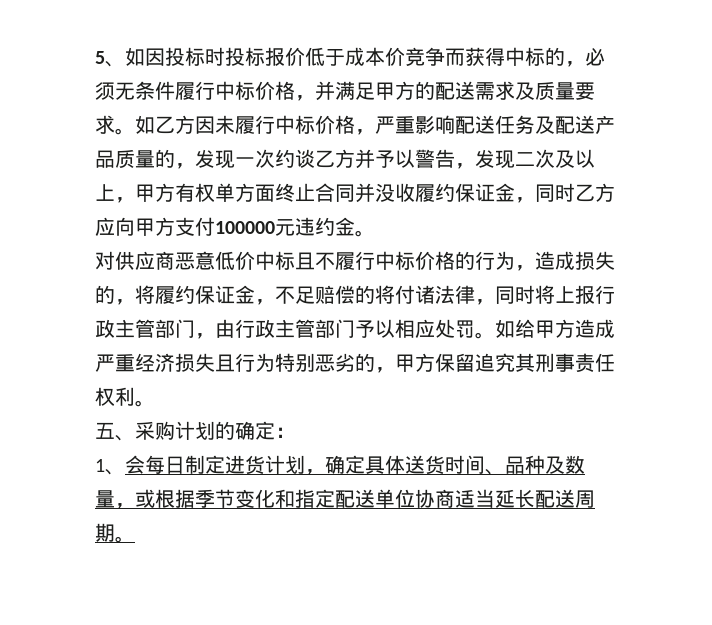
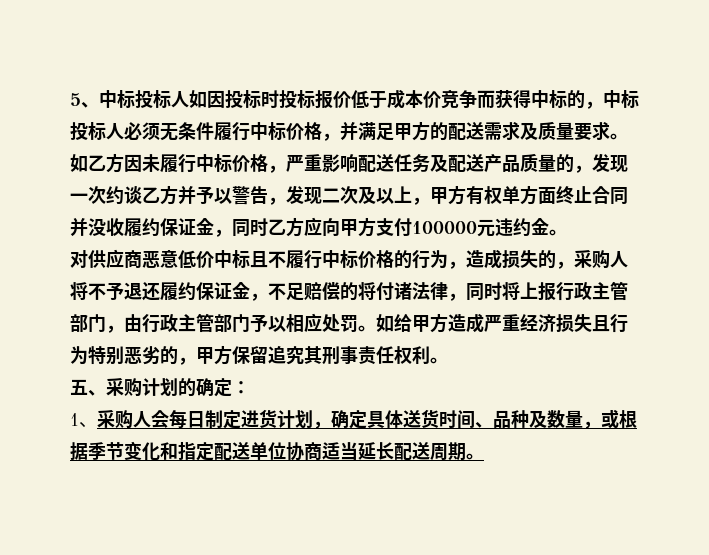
- 5、如因投标时投标报价低于成本价竞争而获得中标的，必须无条件履行中标价格，并满足甲方的配送需求及质量要求。
+ 5、中标投标人如因投标时投标报价低于成本价竞争而获得中标的，中标投标人必须无条件履行中标价格，并满足甲方的配送需求及质量要求。
- 对供应商恶意低价中标且不履行中标价格的行为，造成损失的，将履约保证金，不足赔偿的将付诸法律，同时将上报行政主管部门，由行政主管部门予以相应处罚。
+ 对供应商恶意低价中标且不履行中标价格的行为，造成损失的，采购人将不予退还履约保证金，不足赔偿的将付诸法律，同时将上报行政主管部门，由行政主管部门予以相应处罚。
- 1、会每日制定进货计划，确定具体送货时间、品种及数量，或根据季节变化和指定配送单位协商适当延长配送周期。
+ 1、采购人会每日制定进货计划，确定具体送货时间、品种及数量，或根据季节变化和指定配送单位协商适当延长配送周期。

